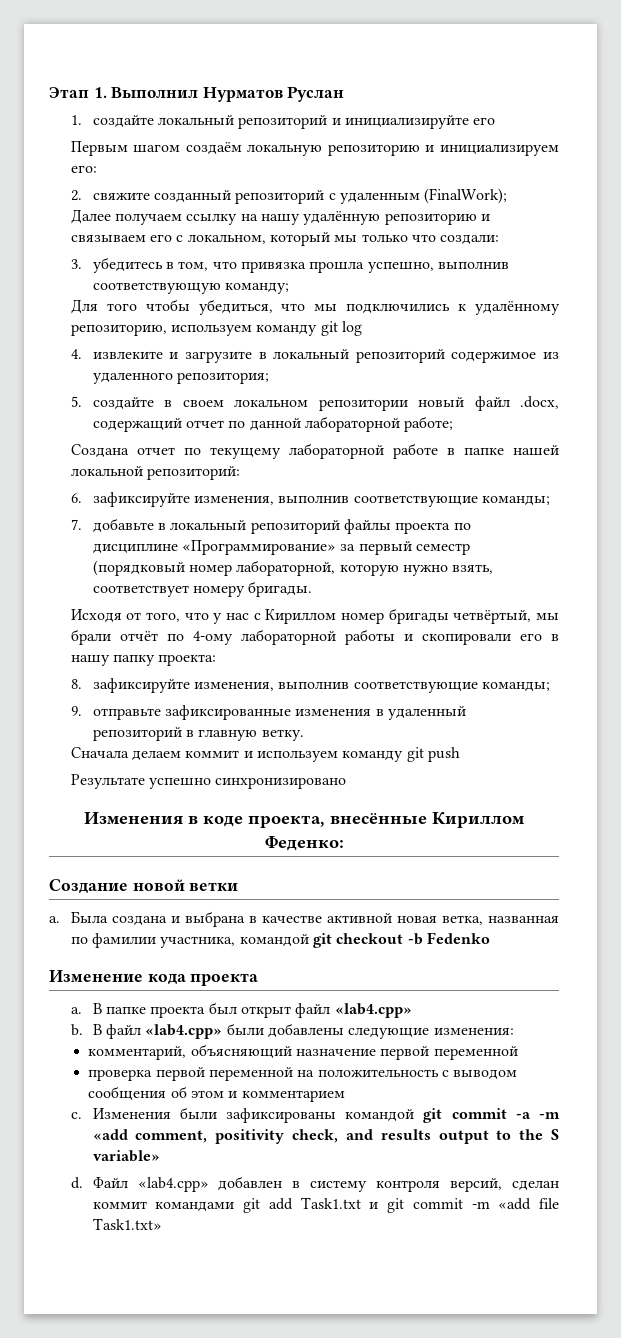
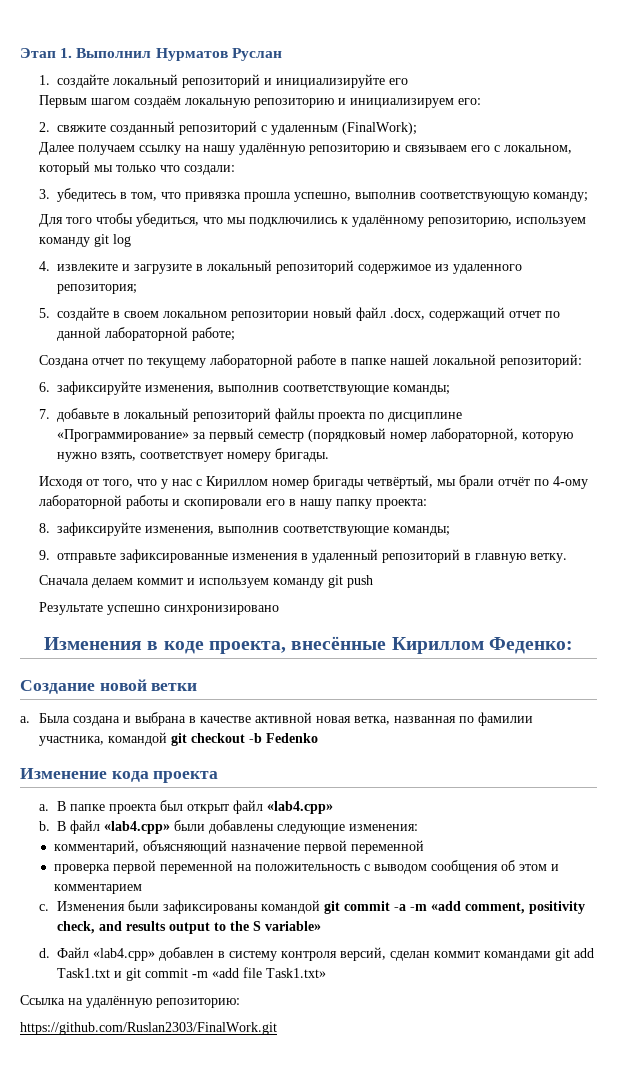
+ Ссылка на удалённую репозиторию:
+ https://github.com/Ruslan2303/FinalWork.git

